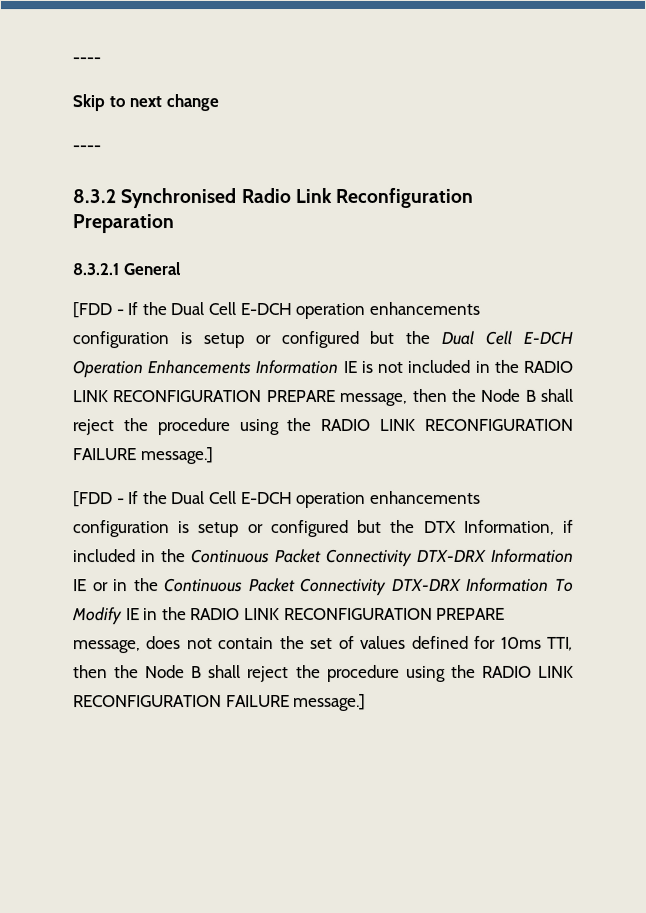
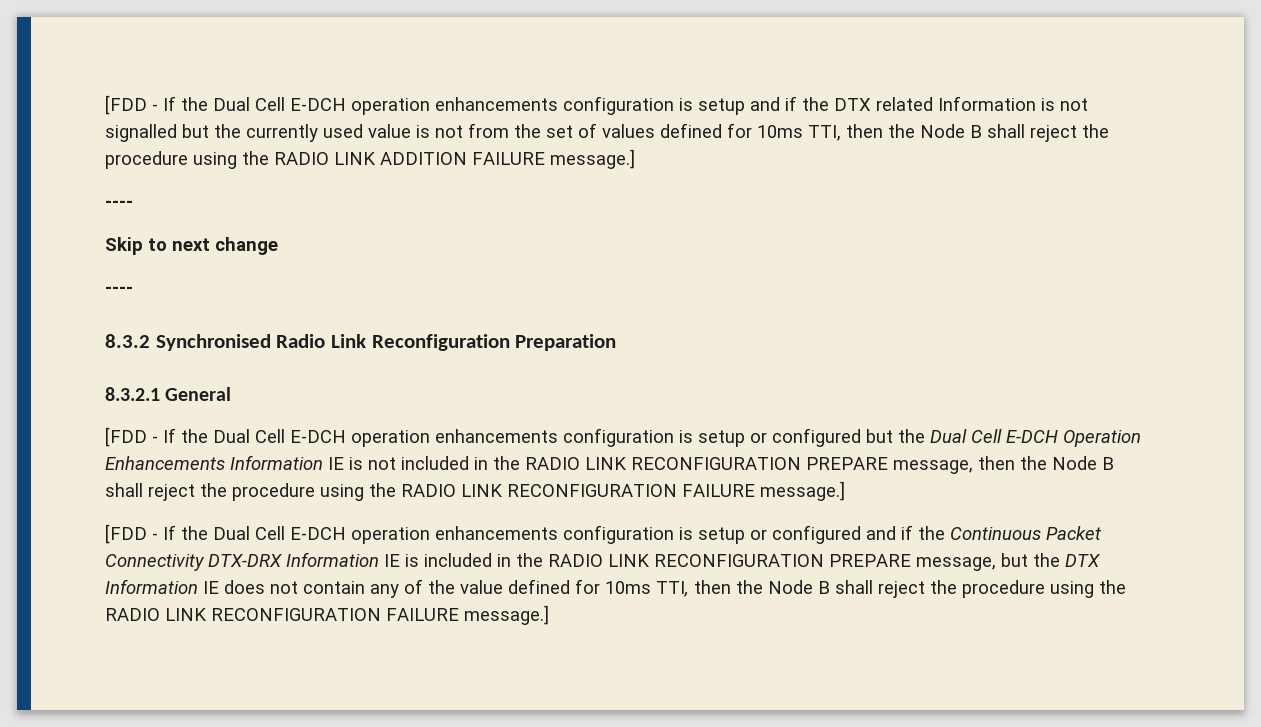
+ [FDD - If the Dual Cell E-DCH operation enhancements configuration is setup and if the DTX related Information is not signalled but the currently used value is not from the set of values defined for 10ms TTI, then the Node B shall reject the procedure using the RADIO LINK ADDITION FAILURE message.]
- [FDD - If the Dual Cell E-DCH operation enhancements configuration is setup or configured but the DTX Information, if included in the Continuous Packet Connectivity DTX-DRX Information IE or in the Continuous Packet Connectivity DTX-DRX Information To Modify IE in the RADIO LINK RECONFIGURATION PREPARE message, does not contain the set of values defined for 10ms TTI, then the Node B shall reject the procedure using the RADIO LINK RECONFIGURATION FAILURE message.]
+ [FDD - If the Dual Cell E-DCH operation enhancements configuration is setup or configured and if the Continuous Packet Connectivity DTX-DRX Information IE is included in the RADIO LINK RECONFIGURATION PREPARE message, but the DTX Information IE does not contain any of the value defined for 10ms TTI, then the Node B shall reject the procedure using the RADIO LINK RECONFIGURATION FAILURE message.]

